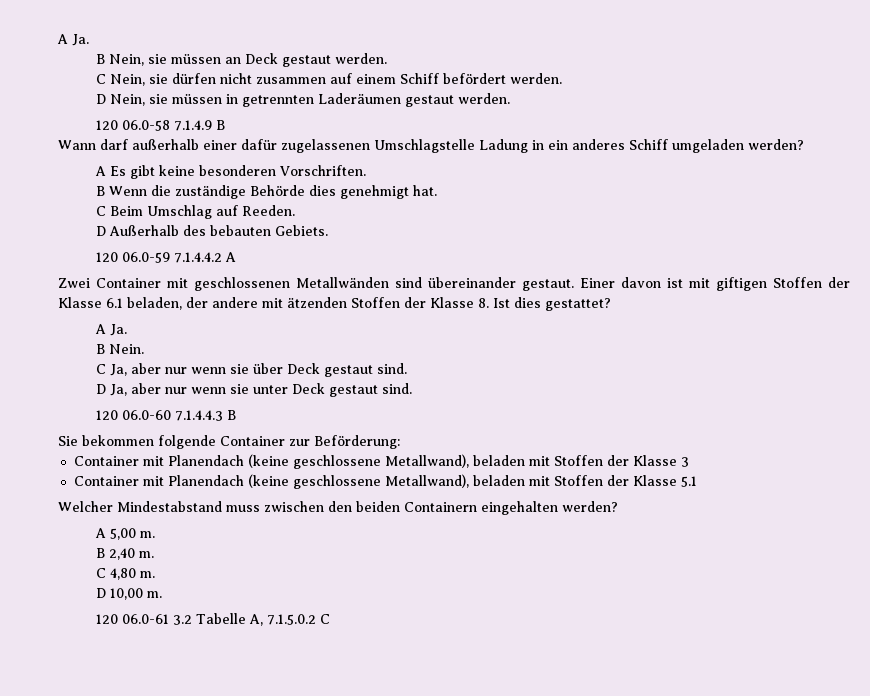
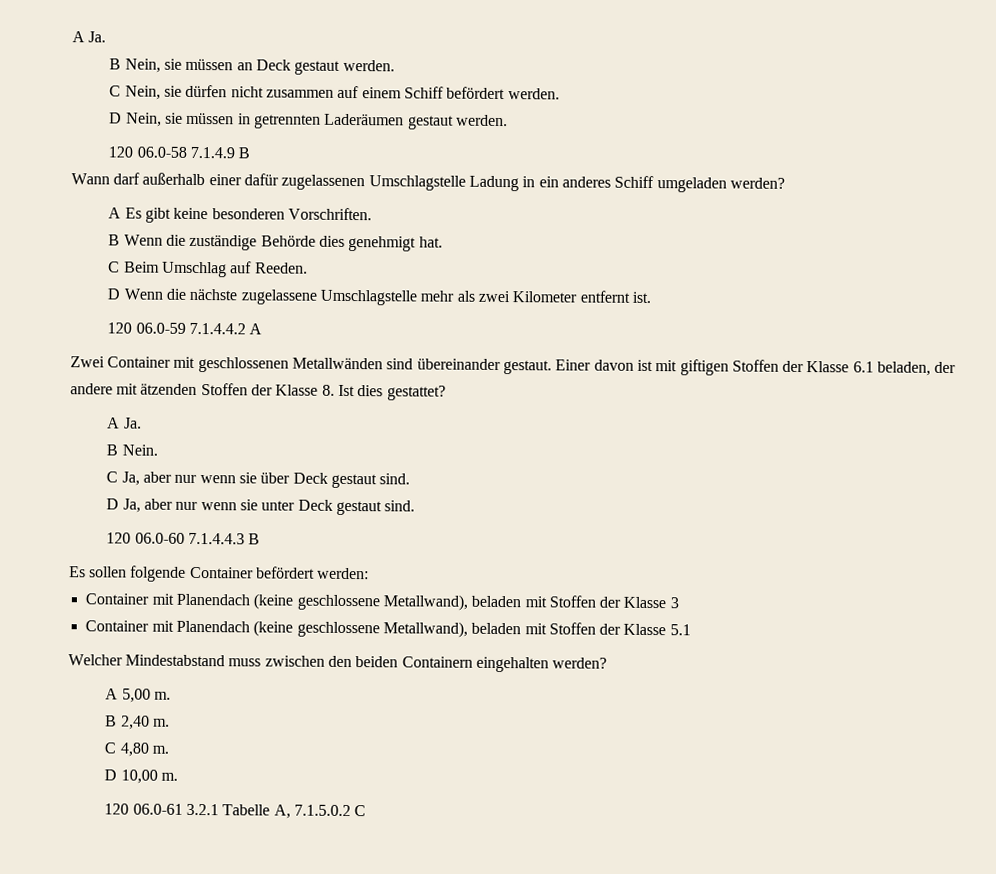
- D Außerhalb des bebauten Gebiets.
+ D Wenn die nächste zugelassene Umschlagstelle mehr als zwei Kilometer entfernt ist.
- Sie bekommen folgende Container zur Beförderung:
+ Es sollen folgende Container befördert werden:
- 120 06.0-61 3.2 Tabelle A, 7.1.5.0.2 C
+ 120 06.0-61 3.2.1 Tabelle A, 7.1.5.0.2 C

